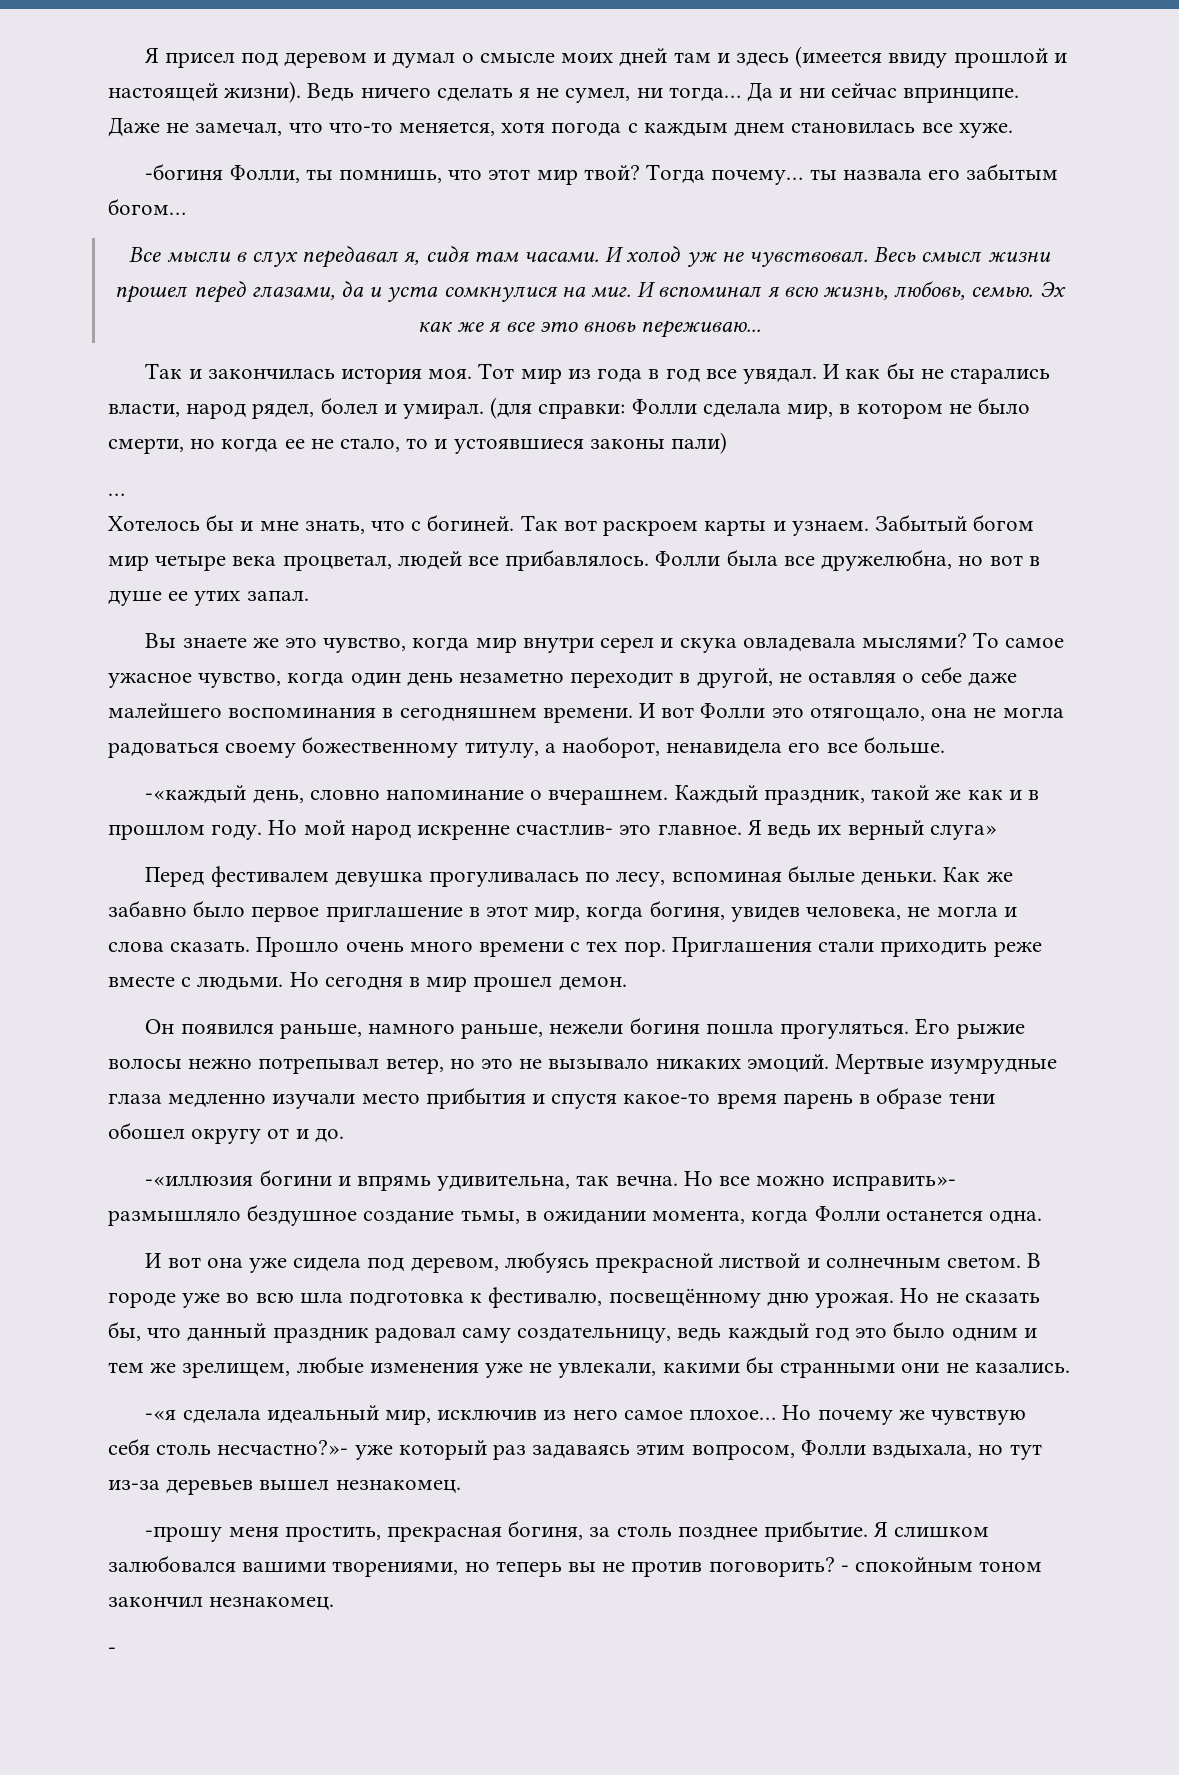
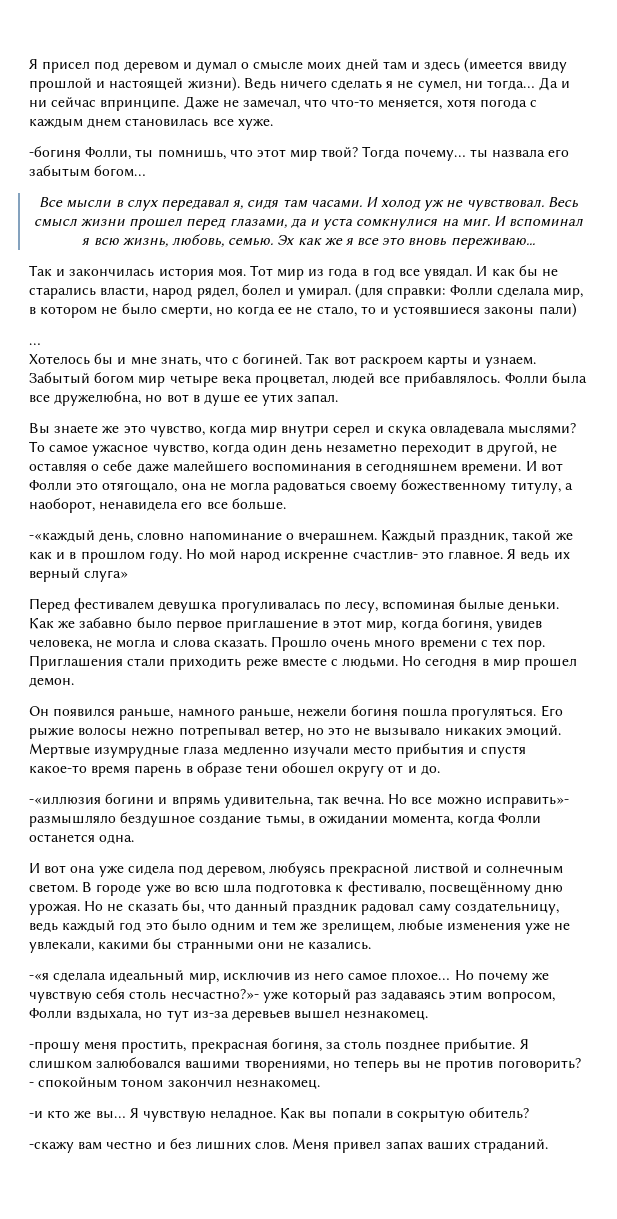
  - спокойным тоном закончил незнакомец.
- -
+ -и кто же вы… Я чувствую неладное. Как вы попали в сокрытую обитель?
+ -скажу вам честно и без лишних слов. Меня привел запах ваших страданий.

